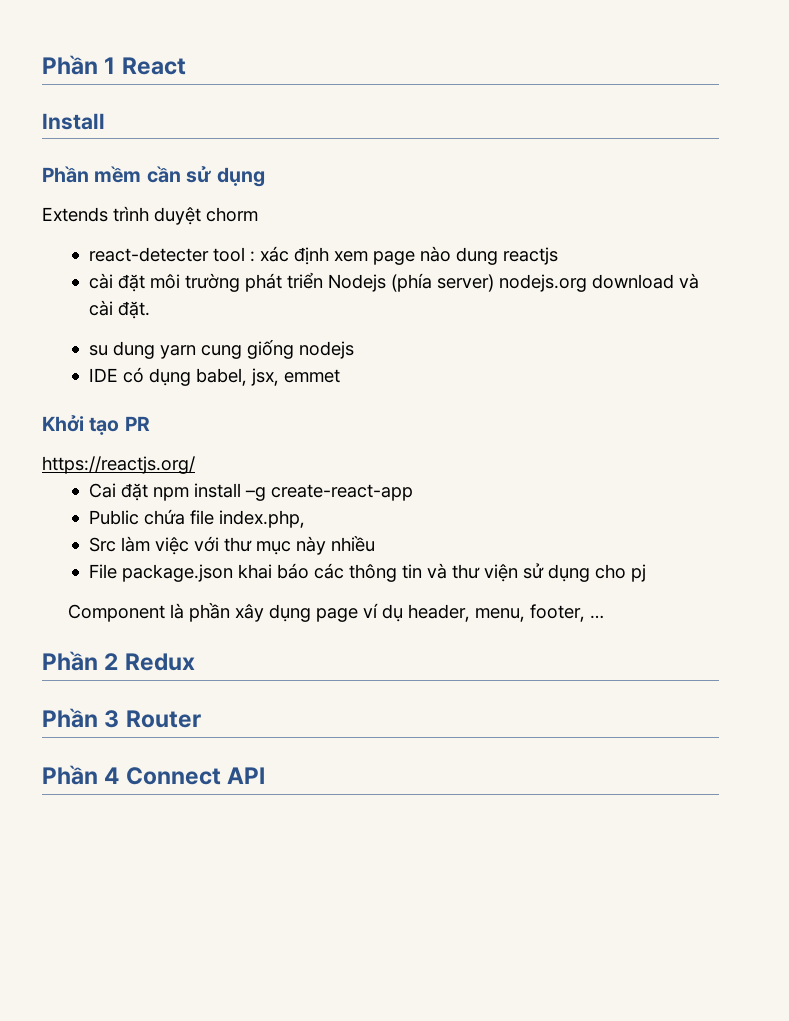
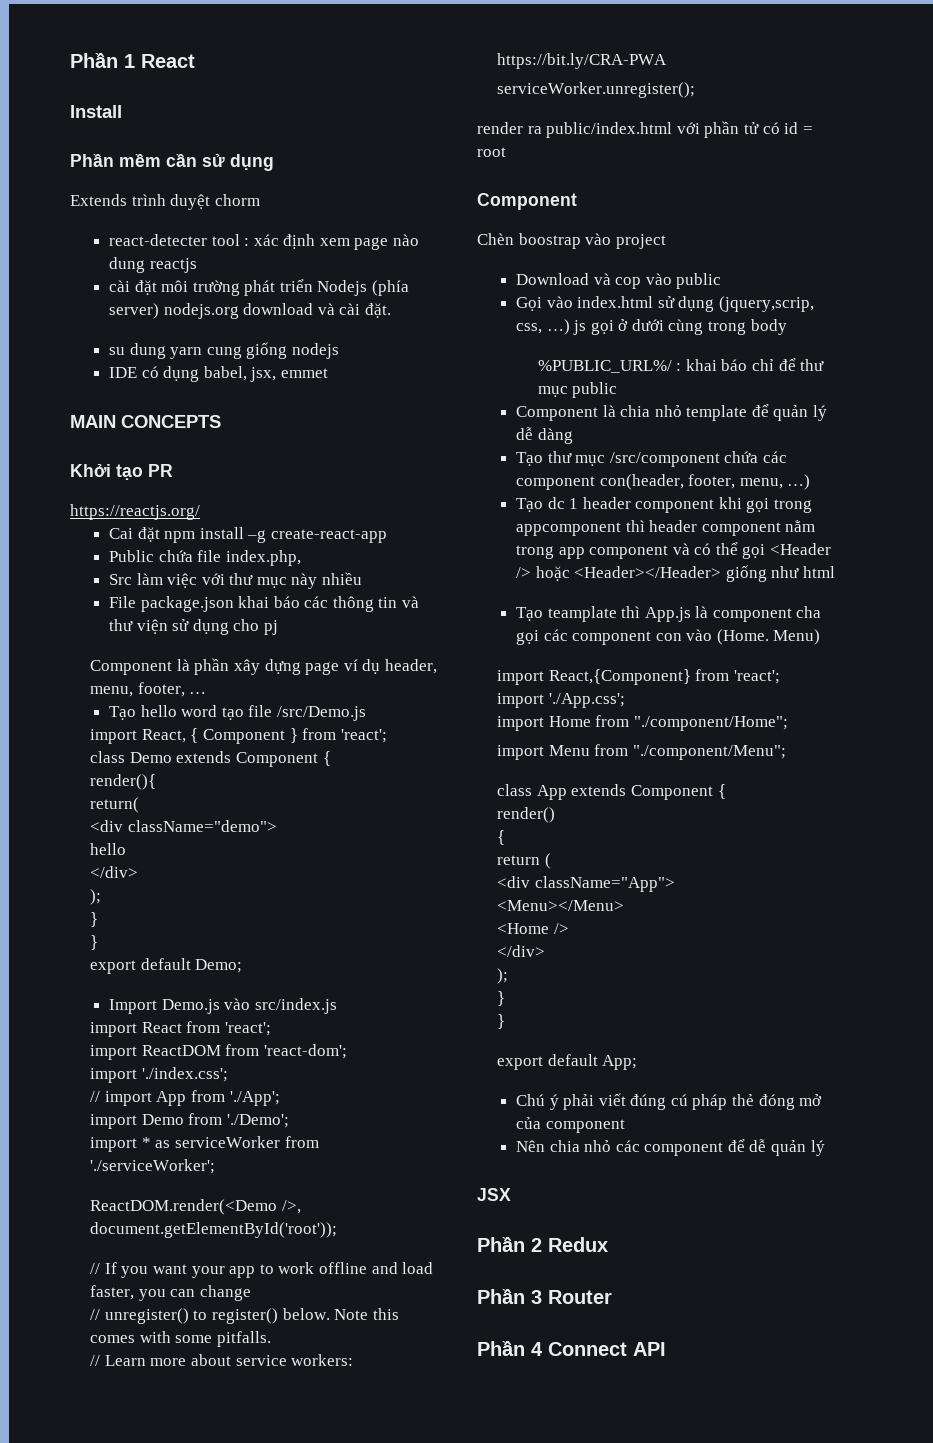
+ MAIN CONCEPTS
- Component là phần xây dụng page ví dụ header, menu, footer, …
+ Component là phần xây dựng page ví dụ header, menu, footer, …
+ Tạo hello word tạo file /src/Demo.js
+ import React, { Component } from 'react';
+ class Demo extends Component {
+ render(){
+ return(
+ <div className="demo">
+ hello
+ </div>
+ );
+ }
+ }
+ export default Demo;
+ Import Demo.js vào src/index.js
+ import React from 'react';
+ import ReactDOM from 'react-dom';
+ import './index.css';
+ // import App from './App';
+ import Demo from './Demo';
+ import * as serviceWorker from './serviceWorker';
+ ReactDOM.render(<Demo />, document.getElementById('root'));
+ // If you want your app to work offline and load faster, you can change
+ // unregister() to register() below. Note this comes with some pitfalls.
+ // Learn more about service workers: https://bit.ly/CRA-PWA
+ serviceWorker.unregister();
+ render ra public/index.html với phần tử có id = root
+ Component
+ Chèn boostrap vào project
+ Download và cop vào public
+ Gọi vào index.html sử dụng (jquery,scrip, css, …) js gọi ở dưới cùng trong body
+ %PUBLIC_URL%/ : khai báo chỉ để thư mục public
+ Component là chia nhỏ template để quản lý dễ dàng
+ Tạo thư mục /src/component chứa các component con(header, footer, menu, …)
+ Tạo dc 1 header component khi gọi trong appcomponent thì header component nằm trong app component và có thể gọi <Header /> hoặc <Header></Header> giống như html
+ Tạo teamplate thì App.js là component cha gọi các component con vào (Home. Menu)
+ import React,{Component} from 'react';
+ import './App.css';
+ import Home from "./component/Home";
+ import Menu from "./component/Menu";
+ class App extends Component {
+ render()
+ {
+ return (
+ <div className="App">
+ <Menu></Menu>
+ <Home />
+ </div>
+ );
+ }
+ }
+ export default App;
+ Chú ý phải viết đúng cú pháp thẻ đóng mở của component
+ Nên chia nhỏ các component để dễ quản lý
+ JSX

